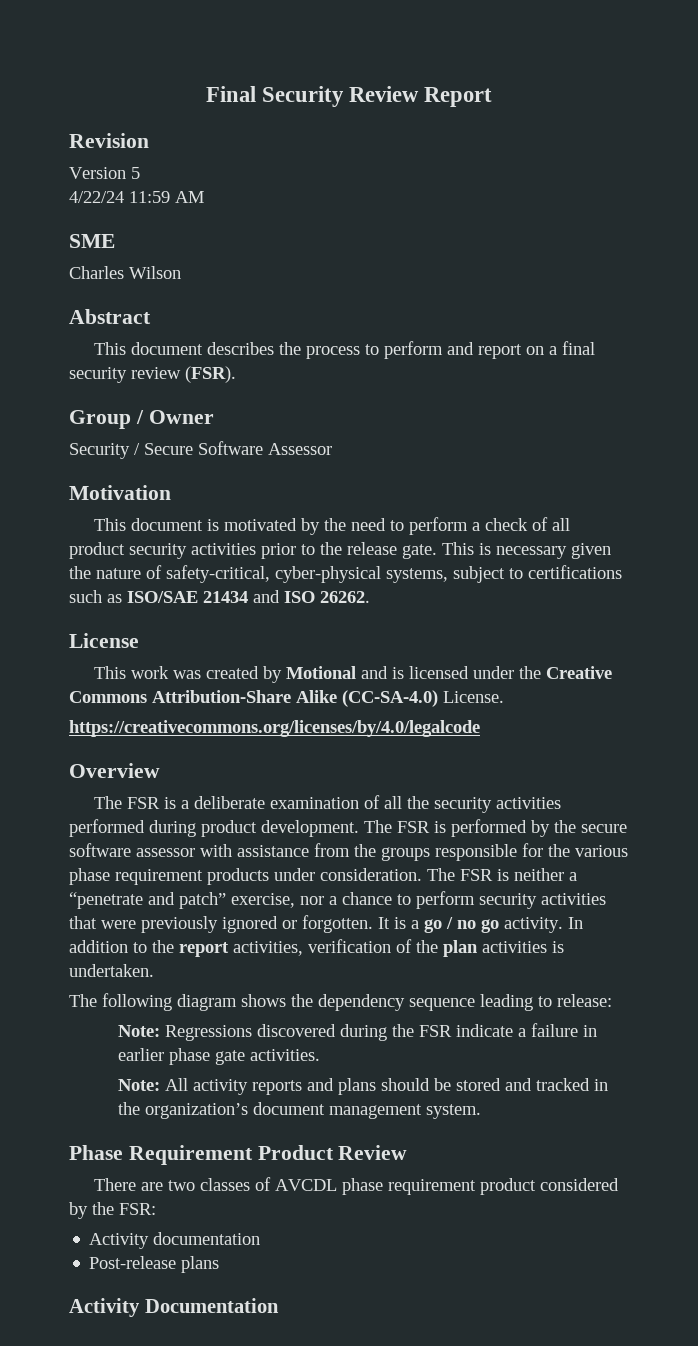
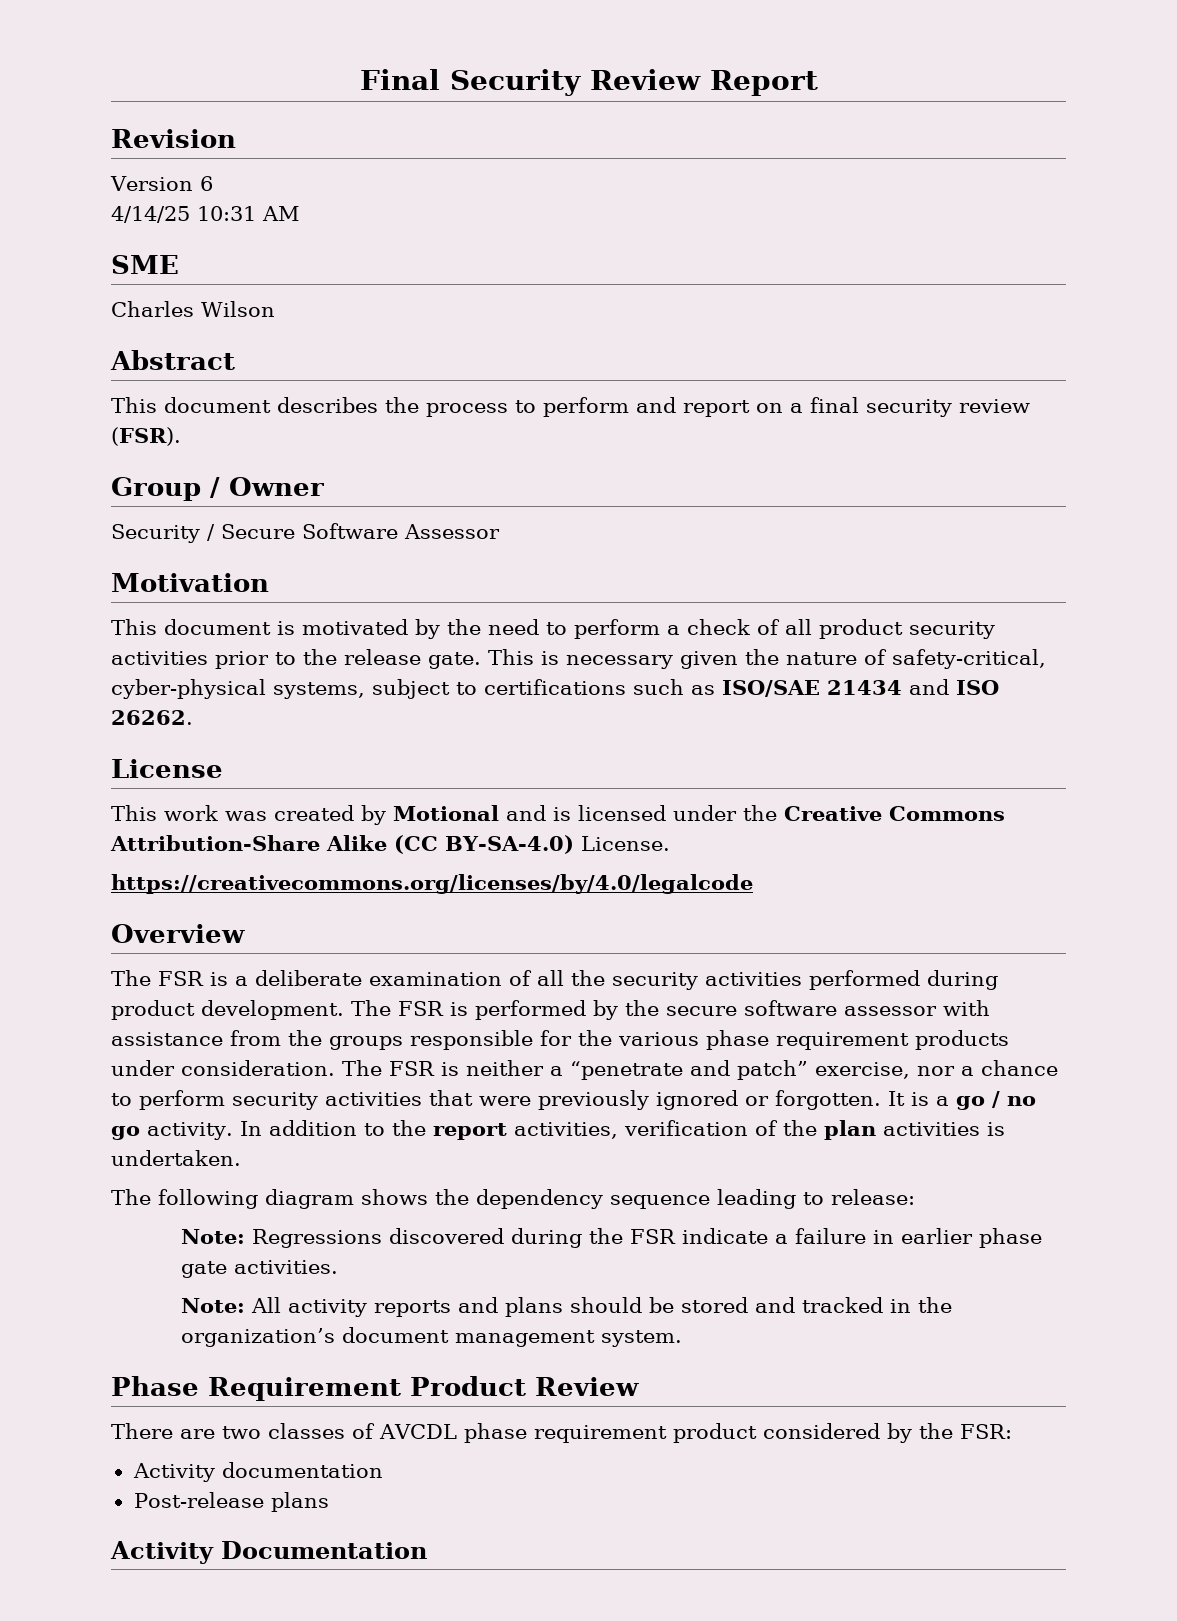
- Version 5
- 4/22/24 11:59 AM
+ Version 6
+ 4/14/25 10:31 AM
- This work was created by Motional and is licensed under the Creative Commons Attribution-Share Alike (CC-SA-4.0) License.
+ This work was created by Motional and is licensed under the Creative Commons Attribution-Share Alike (CC BY-SA-4.0) License.

